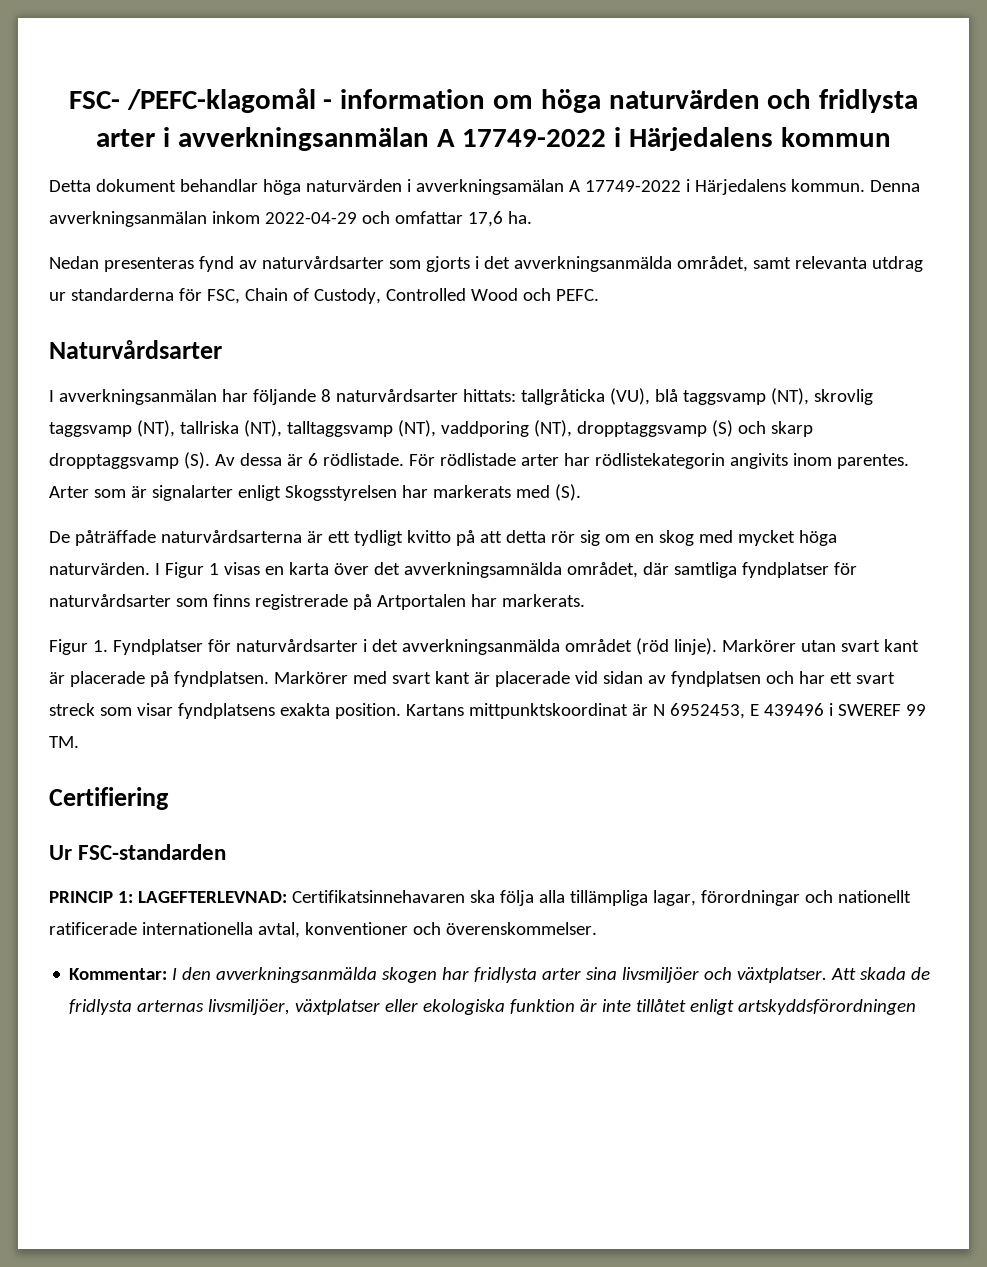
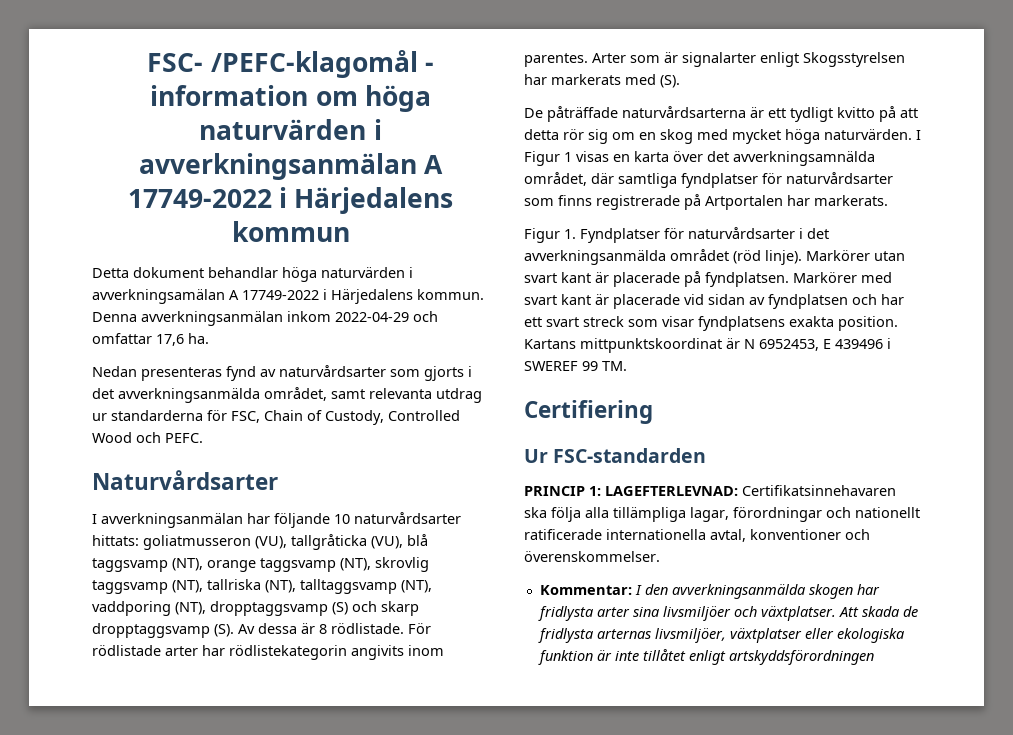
- FSC- /PEFC-klagomål - information om höga naturvärden och fridlysta arter i avverkningsanmälan A 17749-2022 i Härjedalens kommun
+ FSC- /PEFC-klagomål - information om höga naturvärden i avverkningsanmälan A 17749-2022 i Härjedalens kommun
- I avverkningsanmälan har följande 8 naturvårdsarter hittats: tallgråticka (VU), blå taggsvamp (NT), skrovlig taggsvamp (NT), tallriska (NT), talltaggsvamp (NT), vaddporing (NT), dropptaggsvamp (S) och skarp dropptaggsvamp (S). Av dessa är 6 rödlistade.
+ I avverkningsanmälan har följande 10 naturvårdsarter hittats: goliatmusseron (VU), tallgråticka (VU), blå taggsvamp (NT), orange taggsvamp (NT), skrovlig taggsvamp (NT), tallriska (NT), talltaggsvamp (NT), vaddporing (NT), dropptaggsvamp (S) och skarp dropptaggsvamp (S). Av dessa är 8 rödlistade.

